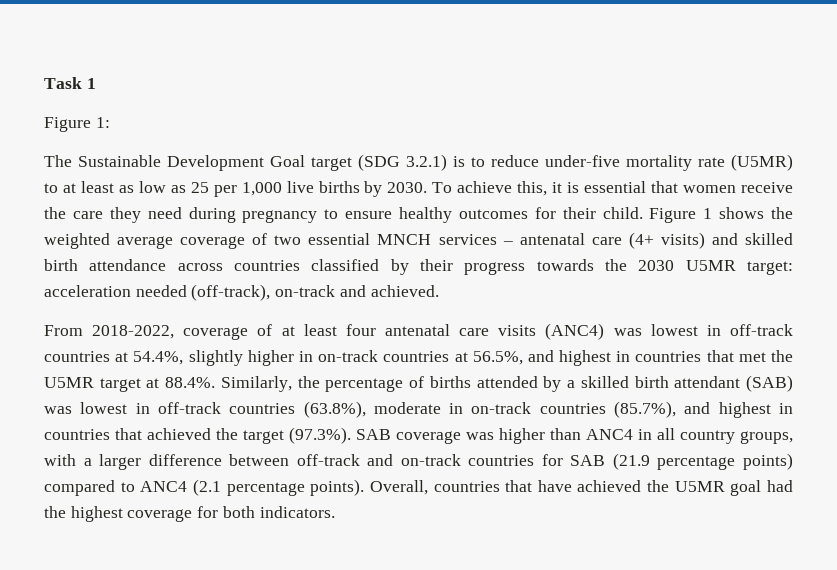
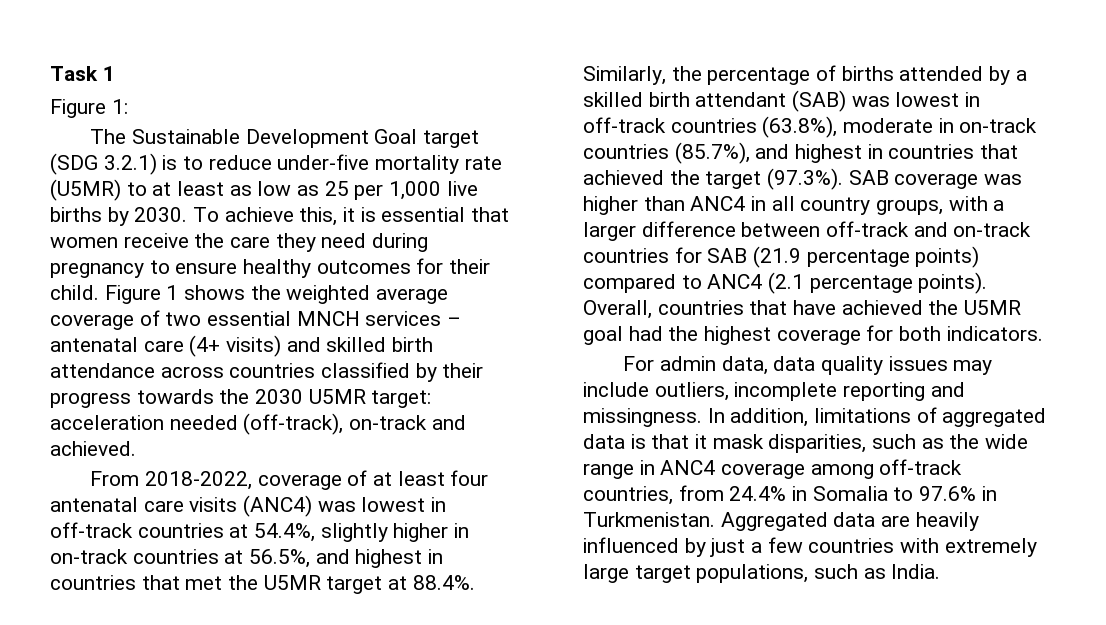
+ For admin data, data quality issues may include outliers, incomplete reporting and missingness. In addition, limitations of aggregated data is that it mask disparities, such as the wide range in ANC4 coverage among off-track countries, from 24.4% in Somalia to 97.6% in Turkmenistan. Aggregated data are heavily influenced by just a few countries with extremely large target populations, such as India.

